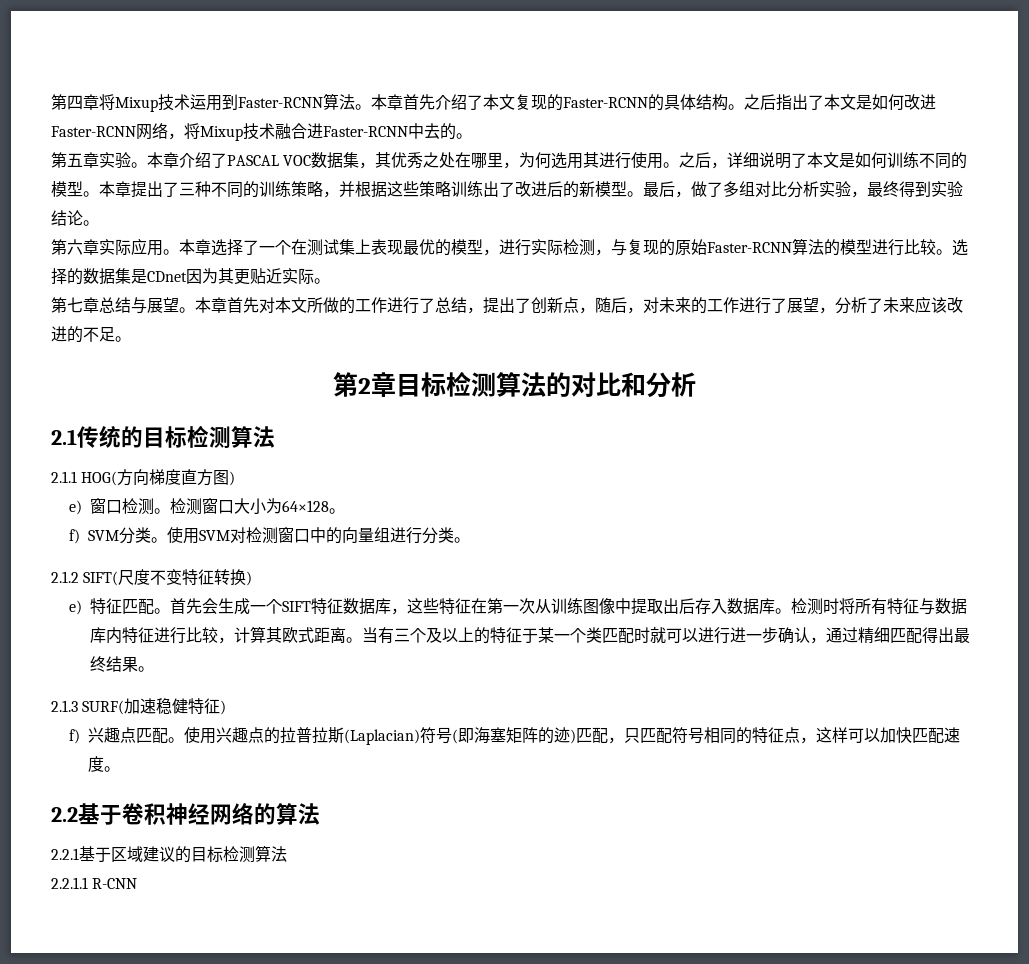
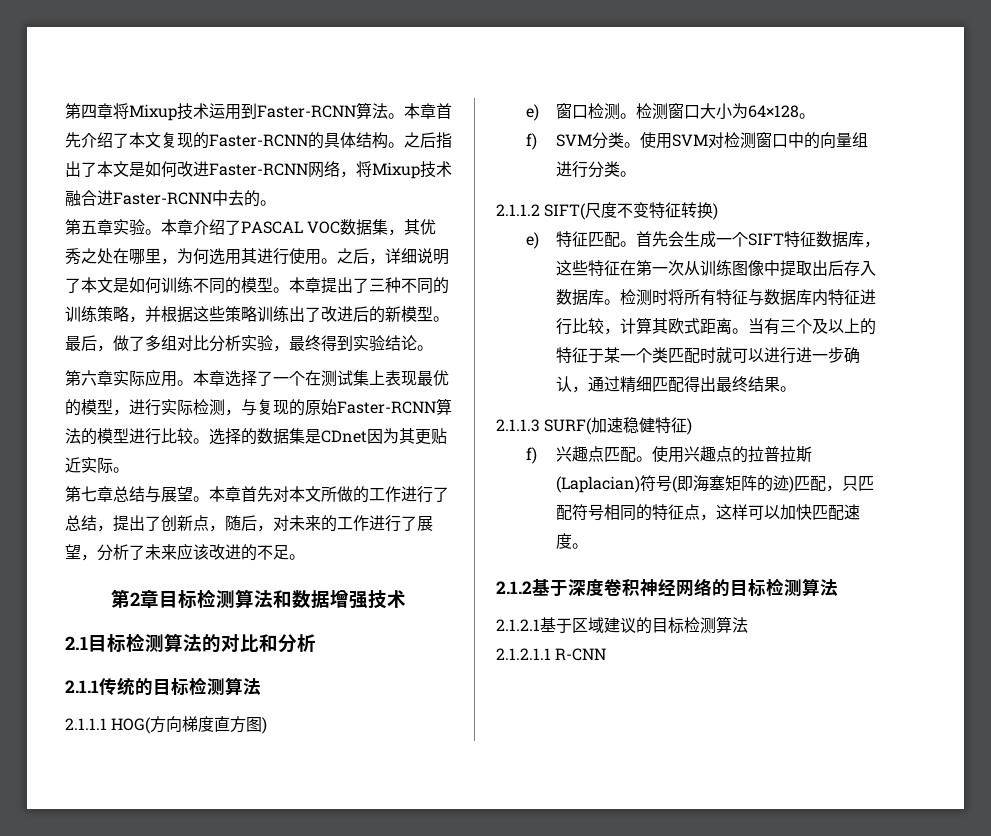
- 第2章目标检测算法的对比和分析
+ 第2章目标检测算法和数据增强技术
+ 2.1目标检测算法的对比和分析
- 2.1传统的目标检测算法
+ 2.1.1传统的目标检测算法
- 2.1.1 HOG(方向梯度直方图)
+ 2.1.1.1 HOG(方向梯度直方图)
- 2.1.2 SIFT(尺度不变特征转换)
+ 2.1.1.2 SIFT(尺度不变特征转换)
- 2.1.3 SURF(加速稳健特征)
+ 2.1.1.3 SURF(加速稳健特征)
- 2.2基于卷积神经网络的算法
- 2.2.1基于区域建议的目标检测算法
+ 2.1.2基于深度卷积神经网络的目标检测算法
+ 2.1.2.1基于区域建议的目标检测算法
- 2.2.1.1 R-CNN
+ 2.1.2.1.1 R-CNN

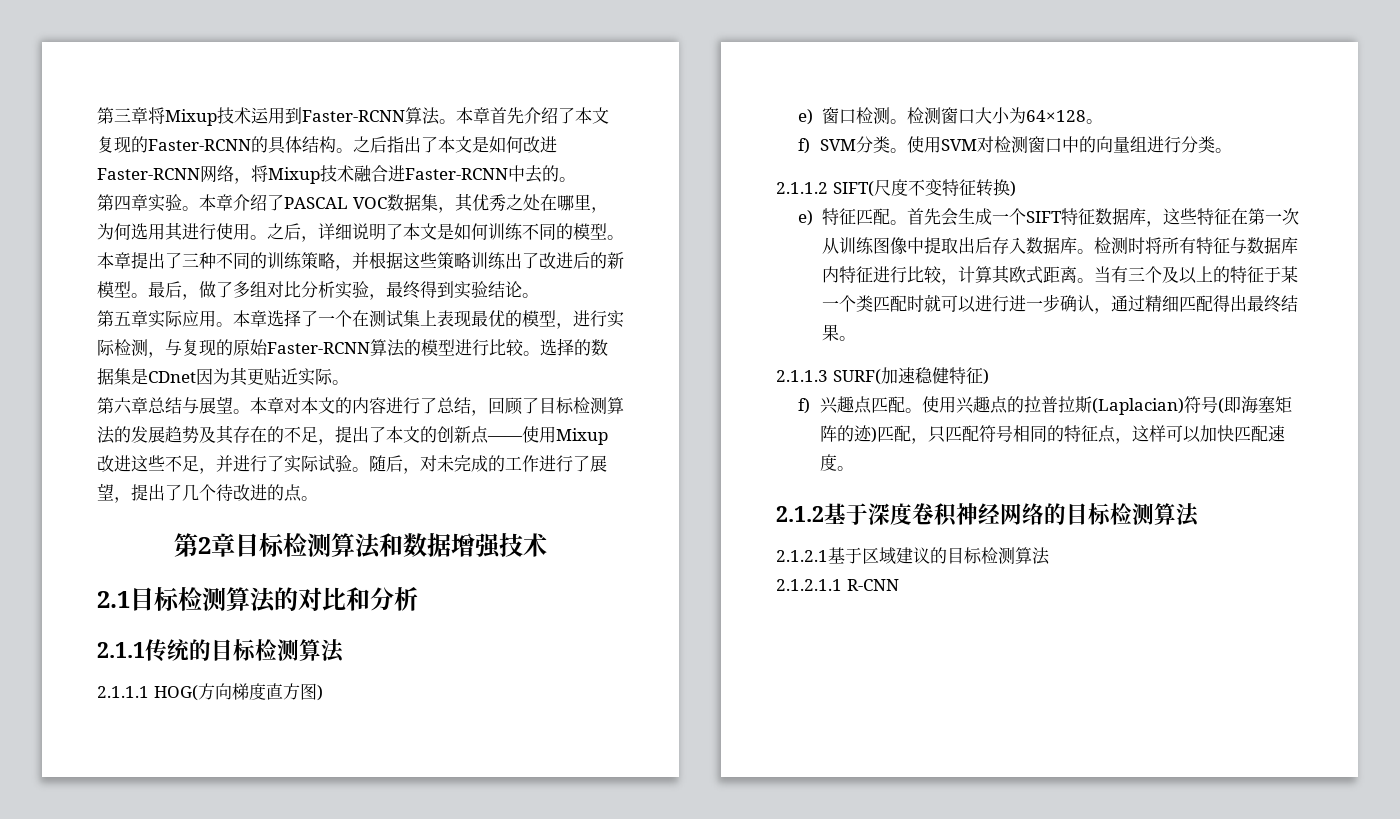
- 第四章将Mixup技术运用到Faster-RCNN算法。
+ 第三章将Mixup技术运用到Faster-RCNN算法。
- 第五章实验。
+ 第四章实验。
- 第六章实际应用。
+ 第五章实际应用。
- 第七章总结与展望。
+ 第六章总结与展望。
- 本章首先对本文所做的工作进行了总结，提出了创新点，随后，对未来的工作进行了展望，分析了未来应该改进的不足。
+ 本章对本文的内容进行了总结，回顾了目标检测算法的发展趋势及其存在的不足，提出了本文的创新点——使用Mixup改进这些不足，并进行了实际试验。随后，对未完成的工作进行了展望，提出了几个待改进的点。

